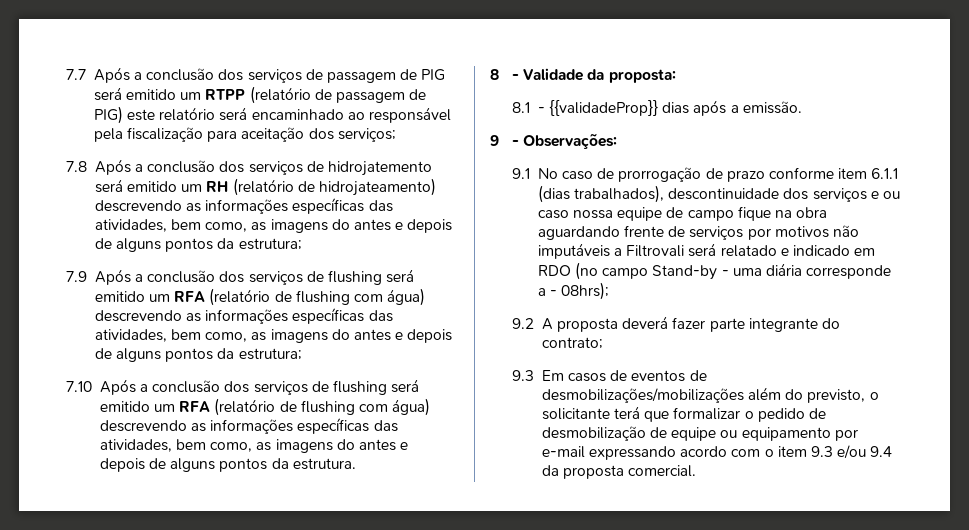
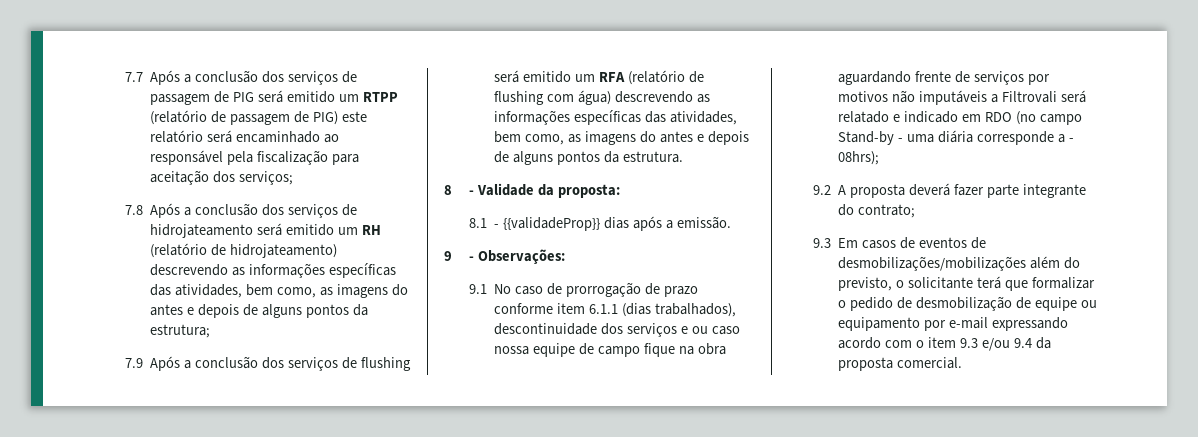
- 7.8 Após a conclusão dos serviços de hidrojatemento será emitido um RH (relatório de hidrojateamento) descrevendo as informações específicas das atividades, bem como, as imagens do antes e depois de alguns pontos da estrutura;
+ 7.8 Após a conclusão dos serviços de hidrojateamento será emitido um RH (relatório de hidrojateamento) descrevendo as informações específicas das atividades, bem como, as imagens do antes e depois de alguns pontos da estrutura;
- 7.9 Após a conclusão dos serviços de flushing será emitido um RFA (relatório de flushing com água) descrevendo as informações específicas das atividades, bem como, as imagens do antes e depois de alguns pontos da estrutura;
- 7.10 Após a conclusão dos serviços de flushing será emitido um RFA (relatório de flushing com água) descrevendo as informações específicas das atividades, bem como, as imagens do antes e depois de alguns pontos da estrutura.
+ 7.9 Após a conclusão dos serviços de flushing será emitido um RFA (relatório de flushing com água) descrevendo as informações específicas das atividades, bem como, as imagens do antes e depois de alguns pontos da estrutura.

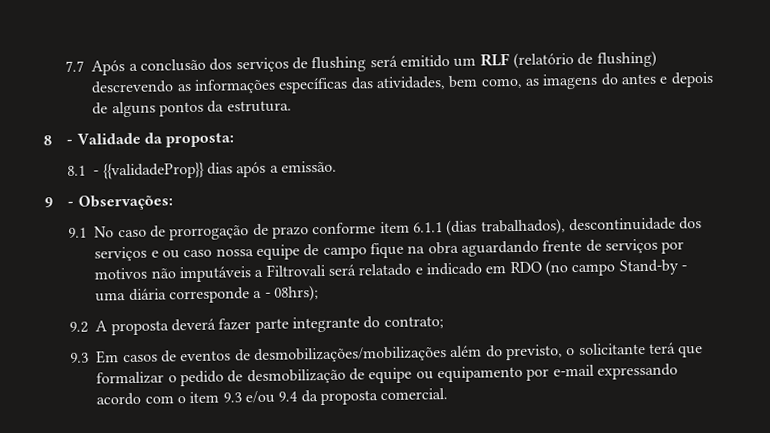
- 7.7 Após a conclusão dos serviços de passagem de PIG será emitido um RTPP (relatório de passagem de PIG) este relatório será encaminhado ao responsável pela fiscalização para aceitação dos serviços;
- 7.8 Após a conclusão dos serviços de hidrojateamento será emitido um RH (relatório de hidrojateamento) descrevendo as informações específicas das atividades, bem como, as imagens do antes e depois de alguns pontos da estrutura;
- 7.9 Após a conclusão dos serviços de flushing será emitido um RFA (relatório de flushing com água) descrevendo as informações específicas das atividades, bem como, as imagens do antes e depois de alguns pontos da estrutura.
+ 7.7 Após a conclusão dos serviços de flushing será emitido um RLF (relatório de flushing) descrevendo as informações específicas das atividades, bem como, as imagens do antes e depois de alguns pontos da estrutura.

